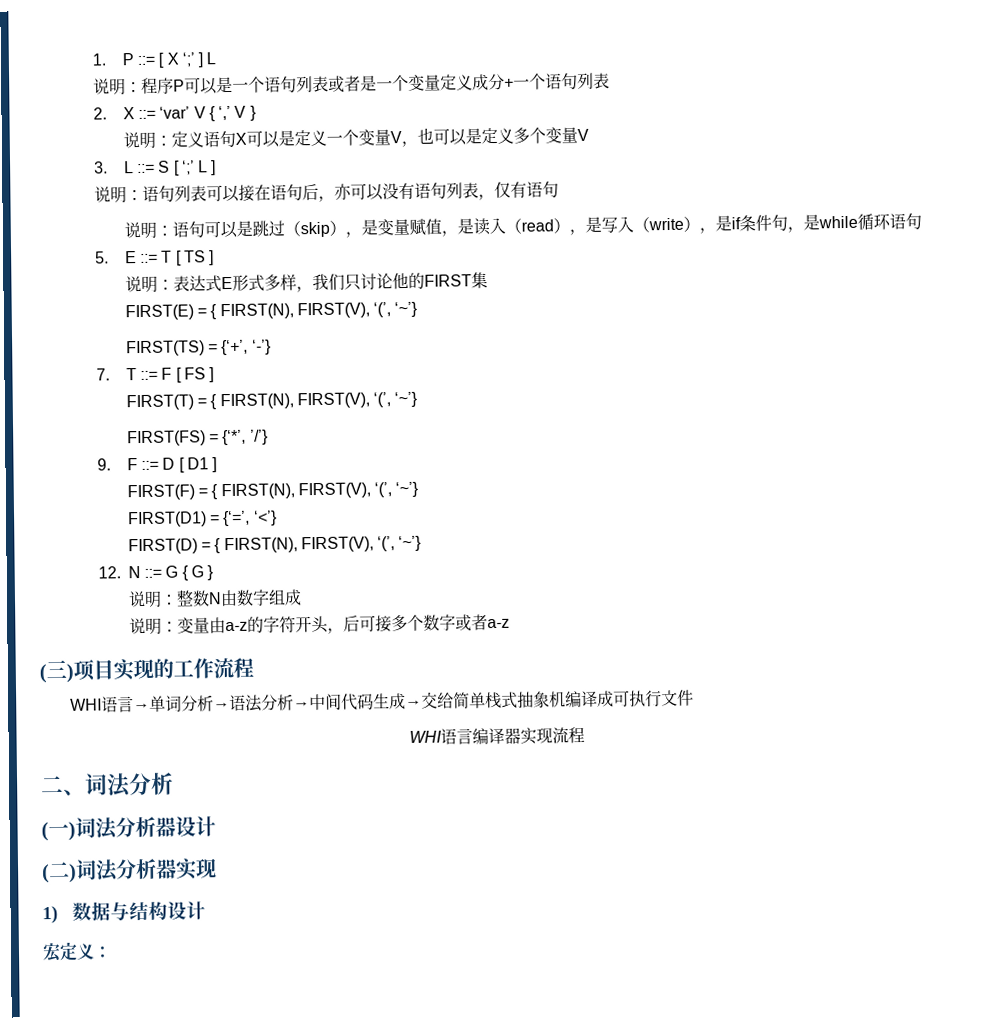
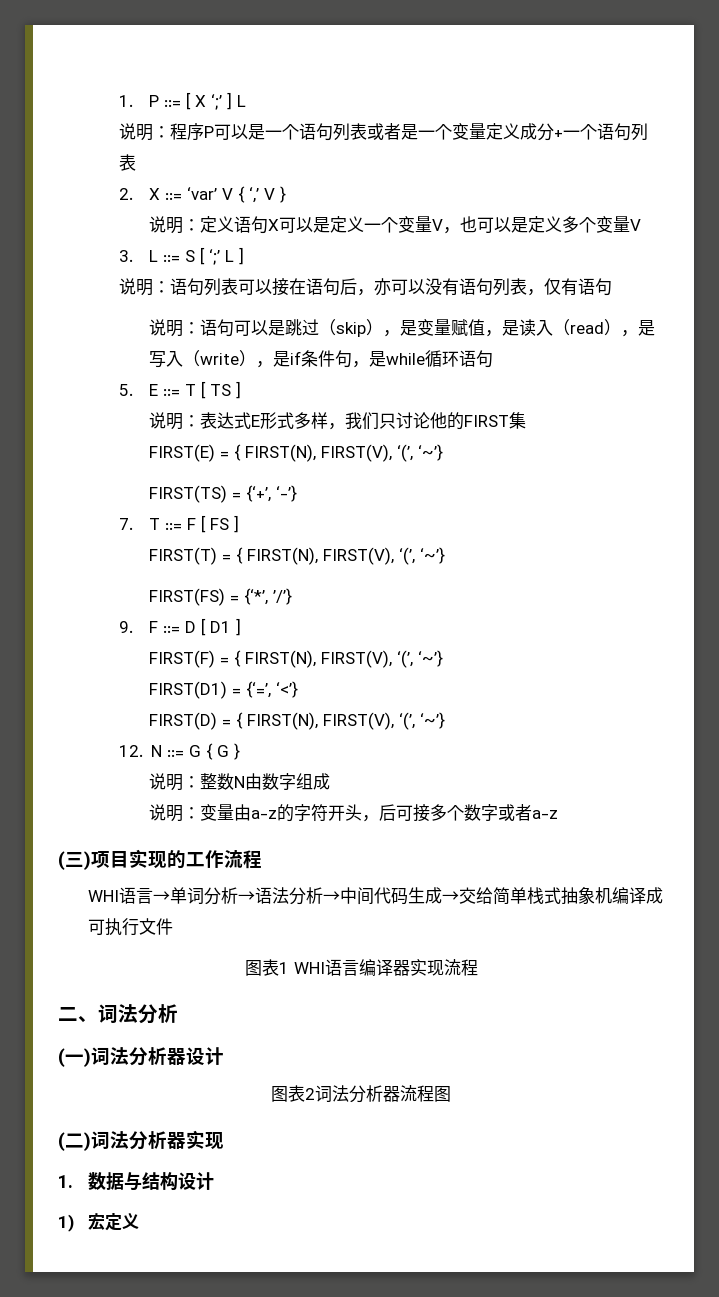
- WHI语言编译器实现流程
+ 图表1 WHI语言编译器实现流程
+ 图表2词法分析器流程图
- 1)数据与结构设计
+ 1.数据与结构设计
- 宏定义：
+ 1)宏定义

